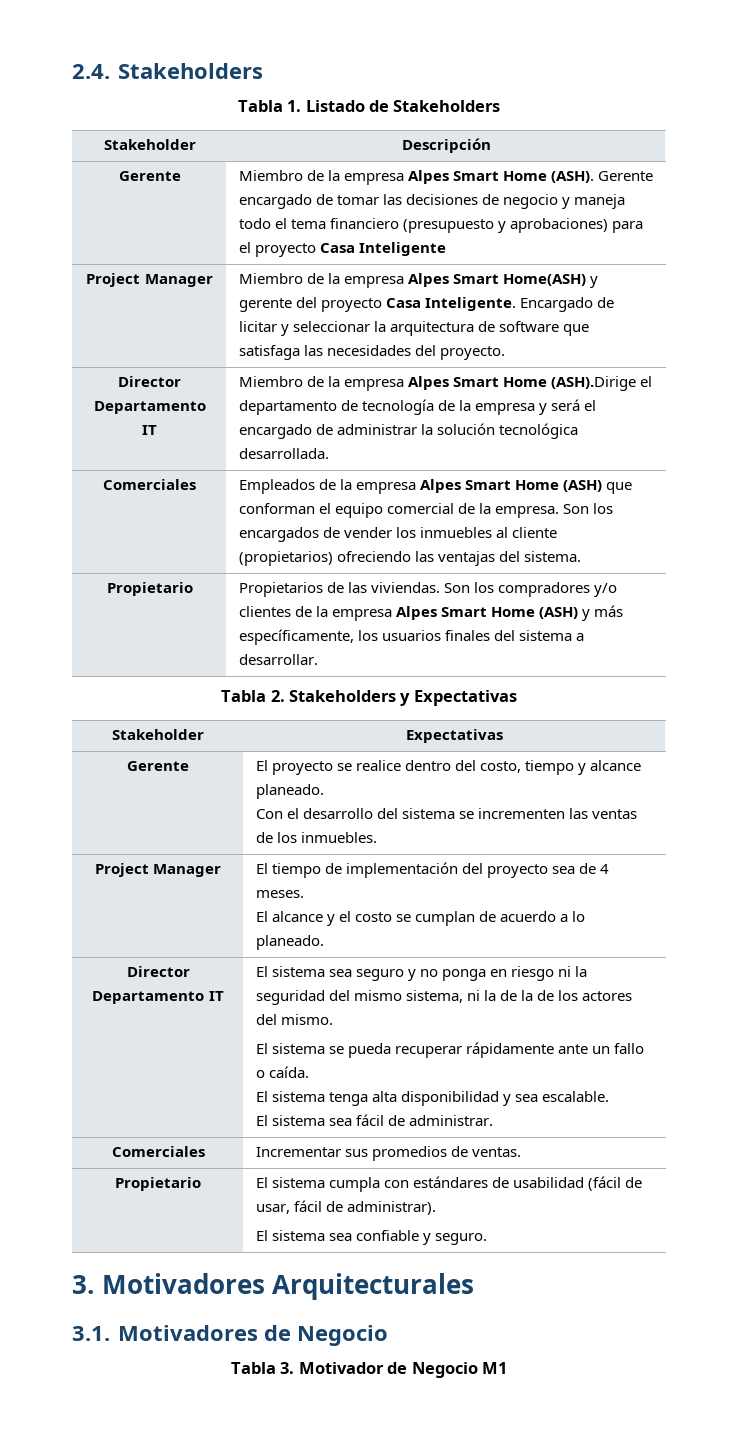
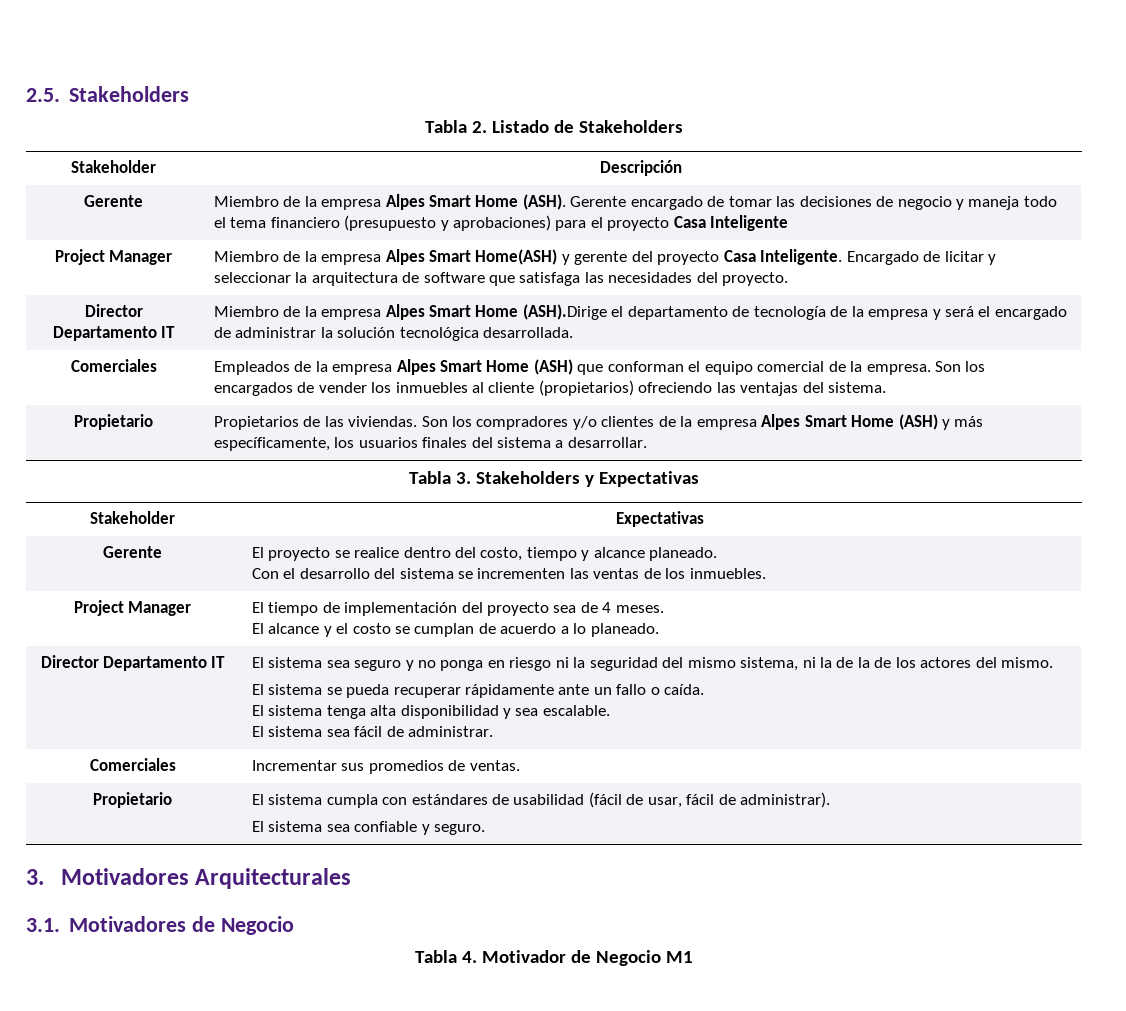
- 2.4. Stakeholders
+ 2.5. Stakeholders
- Tabla 1. Listado de Stakeholders
+ Tabla 2. Listado de Stakeholders
- Tabla 2. Stakeholders y Expectativas
+ Tabla 3. Stakeholders y Expectativas
- Tabla 3. Motivador de Negocio M1
+ Tabla 4. Motivador de Negocio M1

